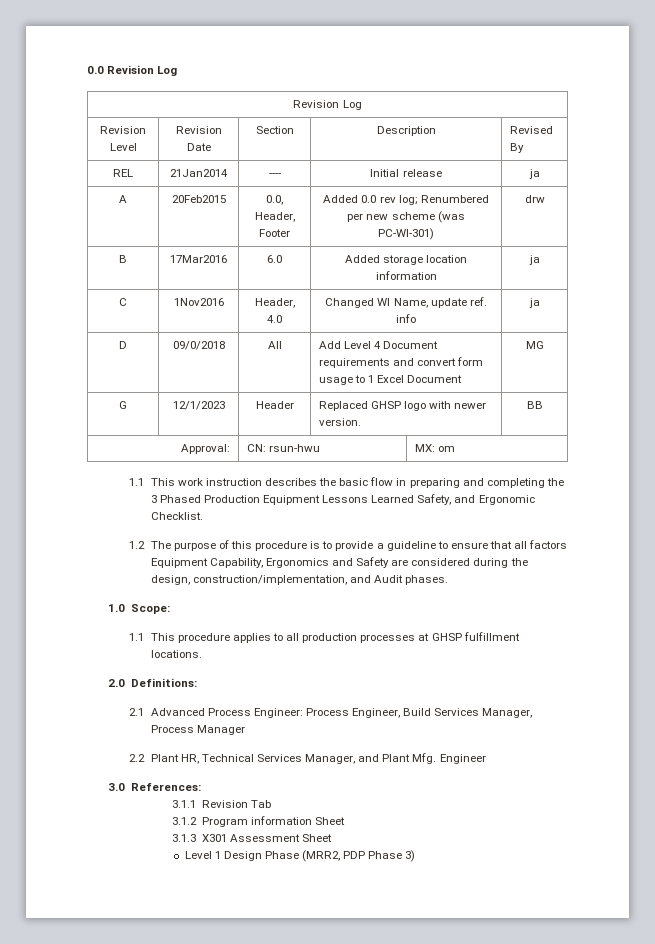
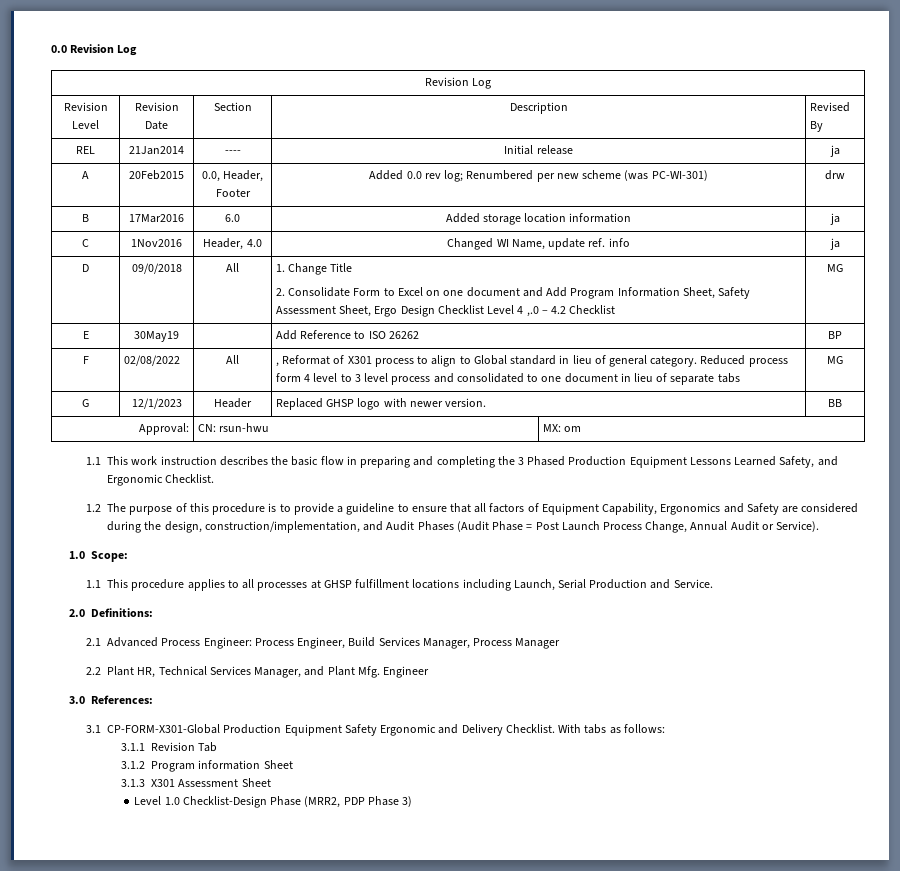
- D | 09/0/2018 | All | Add Level 4 Document requirements and convert form usage to 1 Excel Document | MG
+ D | 09/0/2018 | All | 1. Change Title
+ 2. Consolidate Form to Excel on one document and Add Program Information Sheet, Safety Assessment Sheet, Ergo Design Checklist Level 4 ,.0 – 4.2 Checklist | MG
+ E | 30May19 | | Add Reference to ISO 26262 | BP
+ F | 02/08/2022 | All | , Reformat of X301 process to align to Global standard in lieu of general category. Reduced process form 4 level to 3 level process and consolidated to one document in lieu of separate tabs | MG
- 1.2 The purpose of this procedure is to provide a guideline to ensure that all factors Equipment Capability, Ergonomics and Safety are considered during the design, construction/implementation, and Audit phases.
+ 1.2 The purpose of this procedure is to provide a guideline to ensure that all factors of Equipment Capability, Ergonomics and Safety are considered during the design, construction/implementation, and Audit Phases (Audit Phase = Post Launch Process Change, Annual Audit or Service).
- 1.1 This procedure applies to all production processes at GHSP fulfillment locations.
+ 1.1 This procedure applies to all processes at GHSP fulfillment locations including Launch, Serial Production and Service.
+ 3.1 CP-FORM-X301-Global Production Equipment Safety Ergonomic and Delivery Checklist. With tabs as follows:
- Level 1 Design Phase (MRR2, PDP Phase 3)
+ Level 1.0 Checklist-Design Phase (MRR2, PDP Phase 3)

